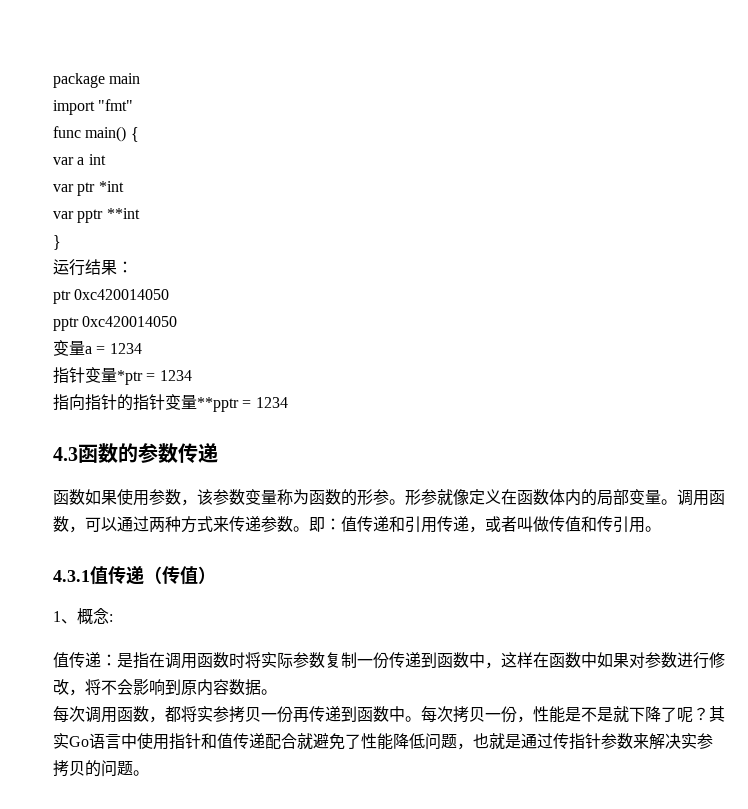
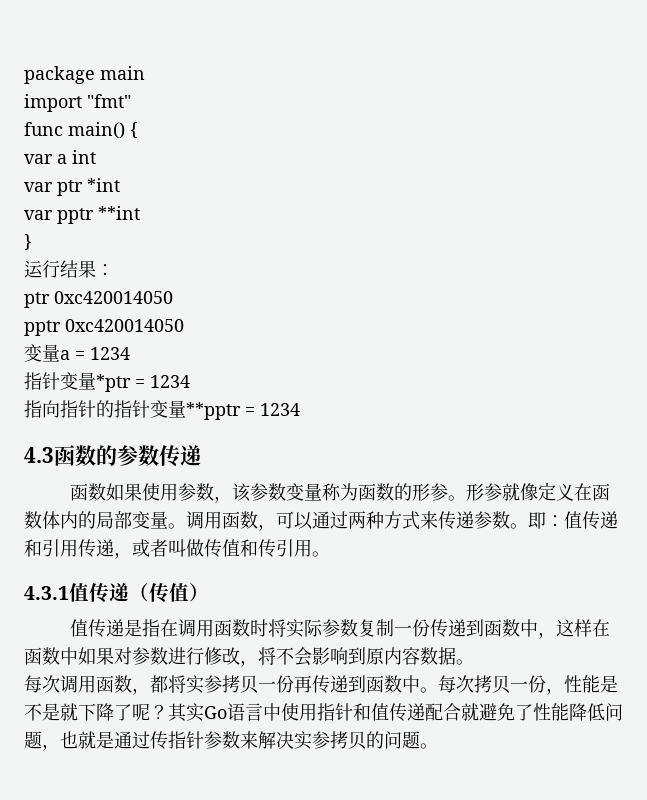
- 1、概念:
- 值传递：是指在调用函数时将实际参数复制一份传递到函数中，这样在函数中如果对参数进行修改，将不会影响到原内容数据。
+ 值传递是指在调用函数时将实际参数复制一份传递到函数中，这样在函数中如果对参数进行修改，将不会影响到原内容数据。

